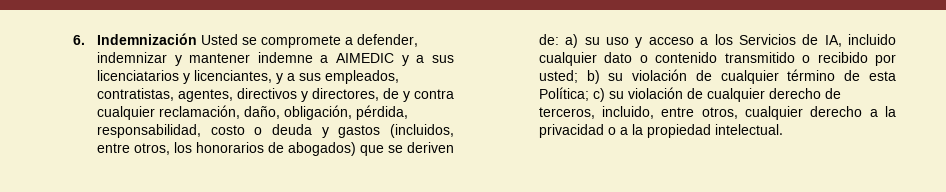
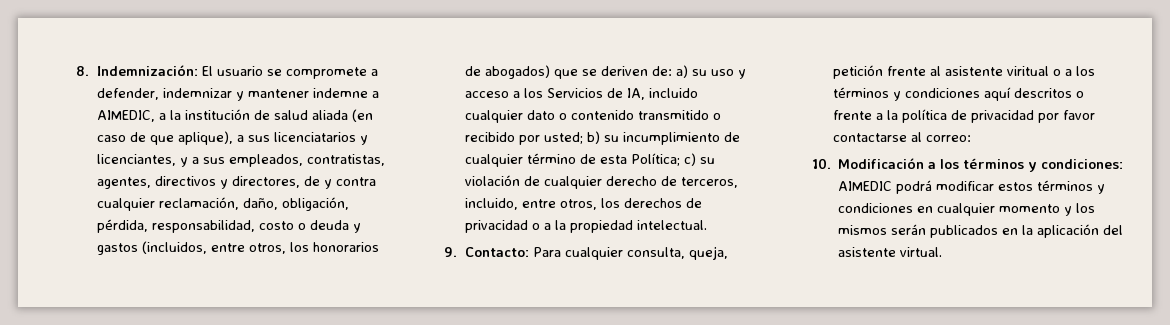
- 6. Indemnización Usted se compromete a defender, indemnizar y mantener indemne a AIMEDIC y a sus licenciatarios y licenciantes, y a sus empleados, contratistas, agentes, directivos y directores, de y contra cualquier reclamación, daño, obligación, pérdida, responsabilidad, costo o deuda y gastos (incluidos, entre otros, los honorarios de abogados) que se deriven de:
+ 8. Indemnización: El usuario se compromete a defender, indemnizar y mantener indemne a AIMEDIC, a la institución de salud aliada (en caso de que aplique), a sus licenciatarios y licenciantes, y a sus empleados, contratistas, agentes, directivos y directores, de y contra cualquier reclamación, daño, obligación, pérdida, responsabilidad, costo o deuda y gastos (incluidos, entre otros, los honorarios de abogados) que se deriven de:
- b) su violación de cualquier término de esta Política;
+ b) su incumplimiento de cualquier término de esta Política;
- c) su violación de cualquier derecho de terceros, incluido, entre otros, cualquier derecho a la privacidad o a la propiedad intelectual.
+ c) su violación de cualquier derecho de terceros, incluido, entre otros, los derechos de privacidad o a la propiedad intelectual.
+ 9. Contacto: Para cualquier consulta, queja, petición frente al asistente viritual o a los términos y condiciones aquí descritos o frente a la política de privacidad por favor contactarse al correo:
+ 10. Modificación a los términos y condiciones: AIMEDIC podrá modificar estos términos y condiciones en cualquier momento y los mismos serán publicados en la aplicación del asistente virtual.

